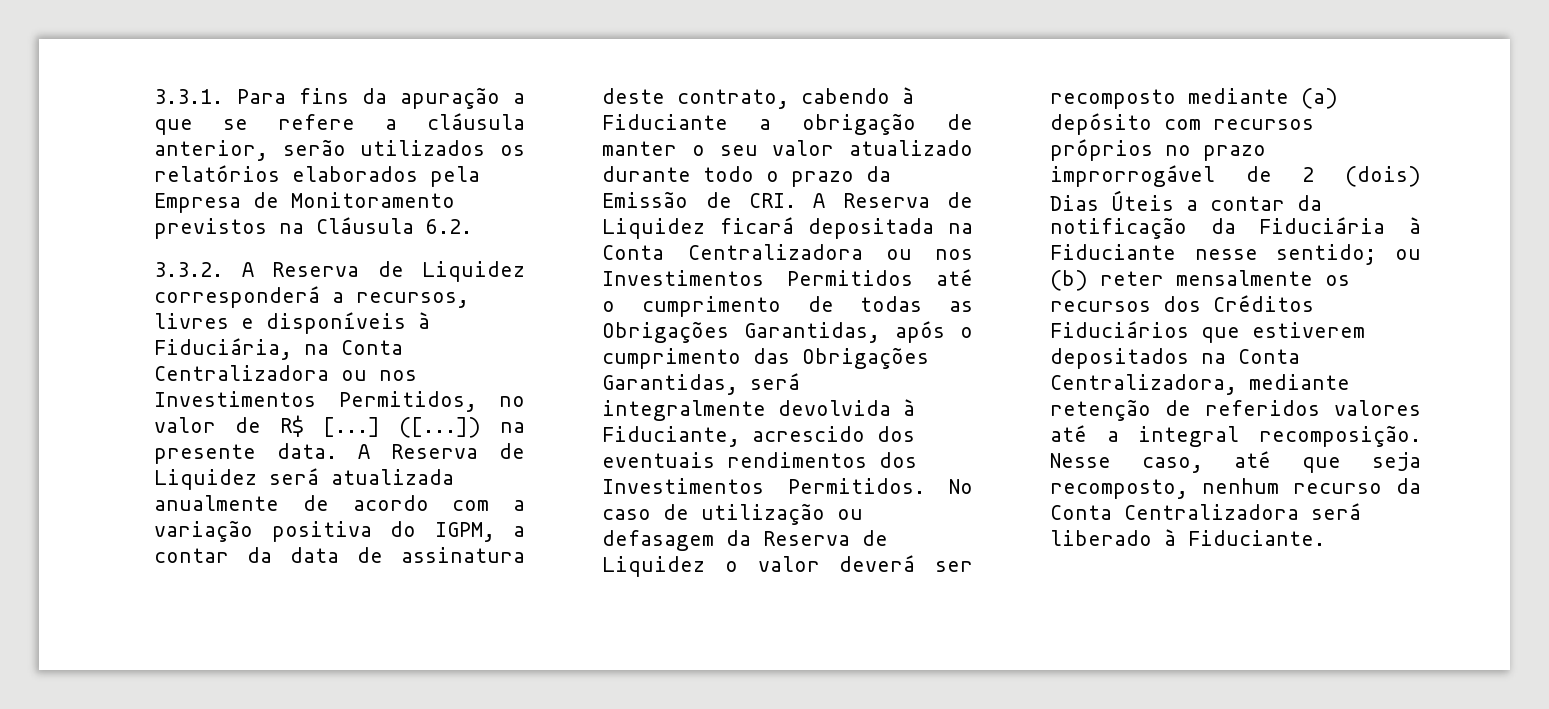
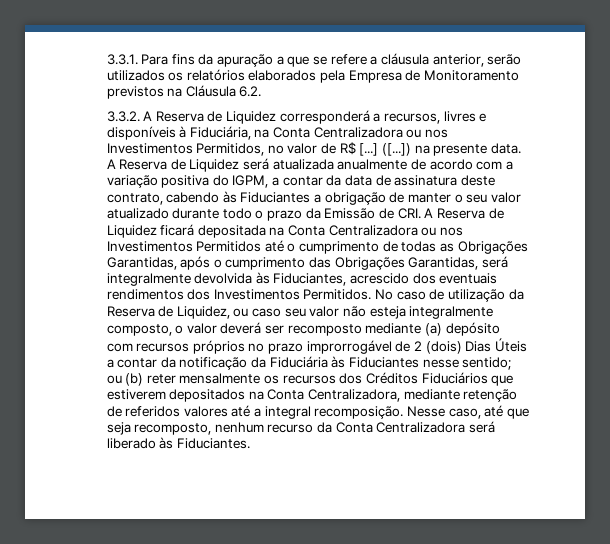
- A Reserva de Liquidez será atualizada anualmente de acordo com a variação positiva do IGPM, a contar da data de assinatura deste contrato, cabendo à Fiduciante a obrigação de manter o seu valor atualizado durante todo o prazo da Emissão de CRI. A Reserva de Liquidez ficará depositada na Conta Centralizadora ou nos Investimentos Permitidos até o cumprimento de todas as Obrigações Garantidas, após o cumprimento das Obrigações Garantidas, será integralmente devolvida à Fiduciante, acrescido dos eventuais rendimentos dos Investimentos Permitidos.
+ A Reserva de Liquidez será atualizada anualmente de acordo com a variação positiva do IGPM, a contar da data de assinatura deste contrato, cabendo às Fiduciantes a obrigação de manter o seu valor atualizado durante todo o prazo da Emissão de CRI. A Reserva de Liquidez ficará depositada na Conta Centralizadora ou nos Investimentos Permitidos até o cumprimento de todas as Obrigações Garantidas, após o cumprimento das Obrigações Garantidas, será integralmente devolvida às Fiduciantes, acrescido dos eventuais rendimentos dos Investimentos Permitidos.
- No caso de utilização ou defasagem da Reserva de Liquidez o valor deverá ser recomposto mediante (a) depósito com recursos próprios no prazo improrrogável de 2 (dois) Dias Úteis a contar da notificação da Fiduciária à Fiduciante nesse sentido; ou (b) reter mensalmente os recursos dos Créditos Fiduciários que estiverem depositados na Conta Centralizadora, mediante retenção de referidos valores até a integral recomposição.
+ No caso de utilização da Reserva de Liquidez, ou caso seu valor não esteja integralmente composto, o valor deverá ser recomposto mediante (a) depósito com recursos próprios no prazo improrrogável de 2 (dois) Dias Úteis a contar da notificação da Fiduciária às Fiduciantes nesse sentido; ou (b) reter mensalmente os recursos dos Créditos Fiduciários que estiverem depositados na Conta Centralizadora, mediante retenção de referidos valores até a integral recomposição.
- Nesse caso, até que seja recomposto, nenhum recurso da Conta Centralizadora será liberado à Fiduciante.
+ Nesse caso, até que seja recomposto, nenhum recurso da Conta Centralizadora será liberado às Fiduciantes.

